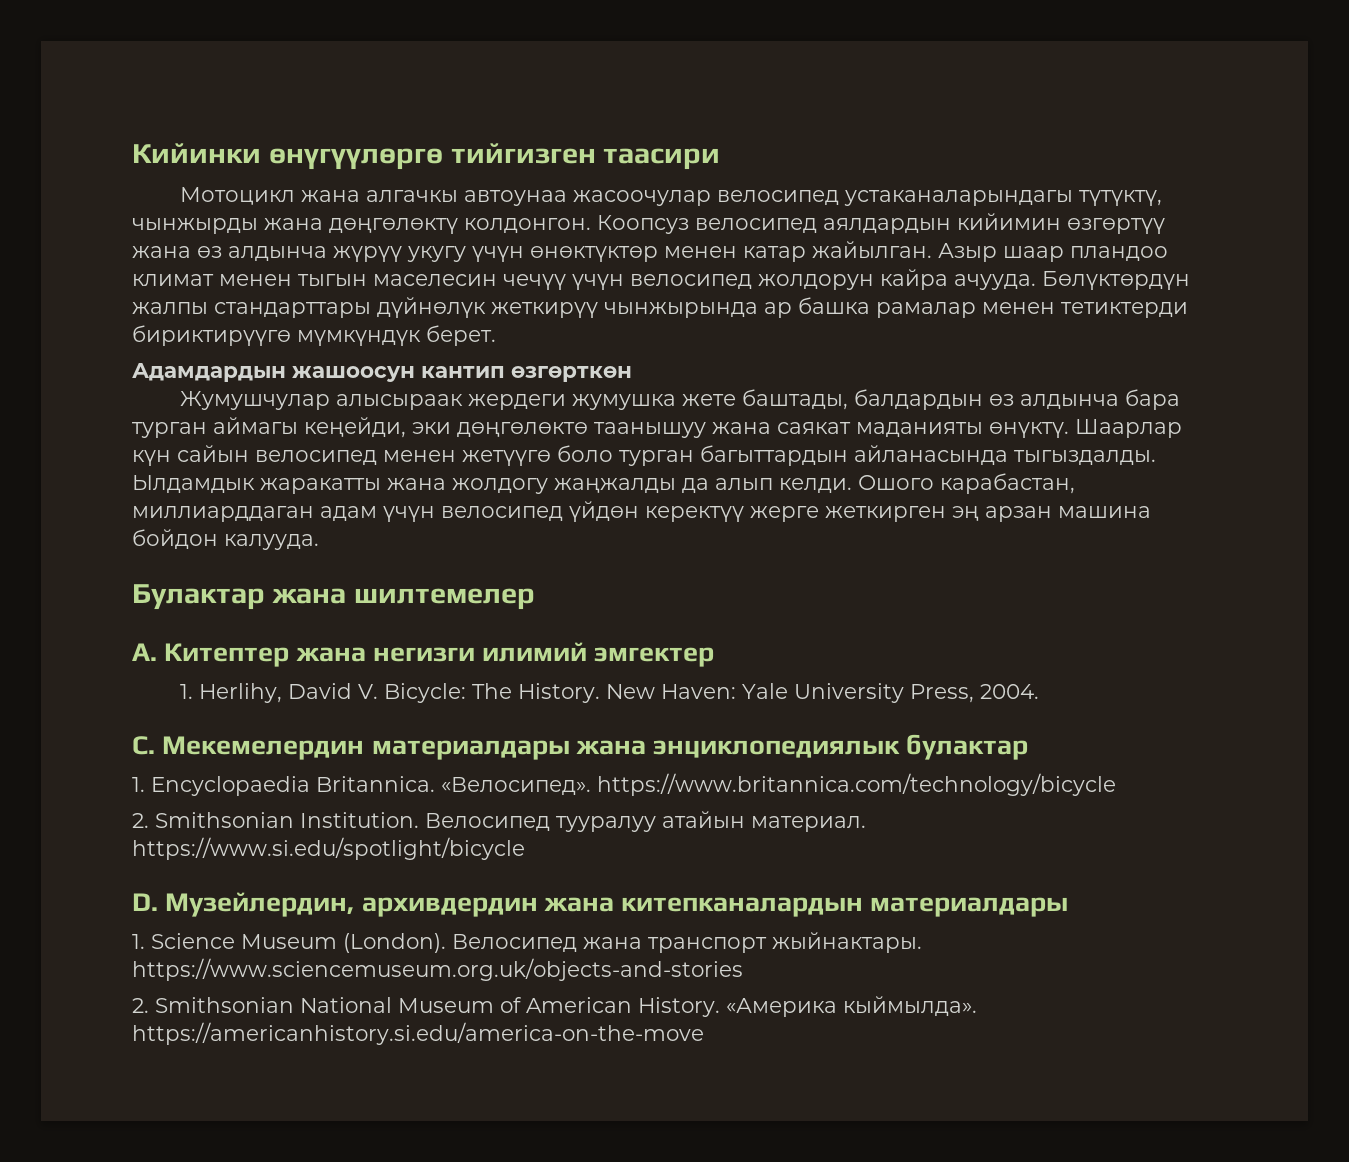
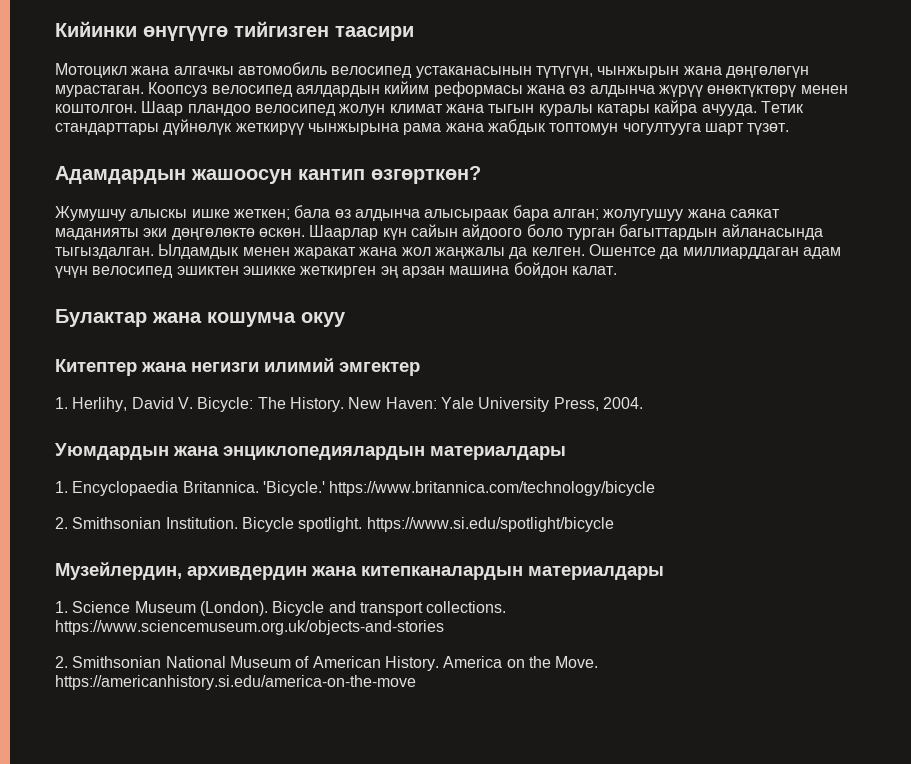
- Кийинки өнүгүүлөргө тийгизген таасири
+ Кийинки өнүгүүгө тийгизген таасири
- Мотоцикл жана алгачкы автоунаа жасоочулар велосипед устаканаларындагы түтүктү, чынжырды жана дөңгөлөктү колдонгон.
+ Мотоцикл жана алгачкы автомобиль велосипед устаканасынын түтүгүн, чынжырын жана дөңгөлөгүн мурастаган.
- Коопсуз велосипед аялдардын кийимин өзгөртүү жана өз алдынча жүрүү укугу үчүн өнөктүктөр менен катар жайылган. Азыр шаар пландоо климат менен тыгын маселесин чечүү үчүн велосипед жолдорун кайра ачууда. Бөлүктөрдүн жалпы стандарттары дүйнөлүк жеткирүү чынжырында ар башка рамалар менен тетиктерди бириктирүүгө мүмкүндүк берет.
- Адамдардын жашоосун кантип өзгөрткөн
- Жумушчулар алысыраак жердеги жумушка жете баштады, балдардын өз алдынча бара турган аймагы кеңейди, эки дөңгөлөктө таанышуу жана саякат маданияты өнүктү. Шаарлар күн сайын велосипед менен жетүүгө боло турган багыттардын айланасында тыгыздалды. Ылдамдык жаракатты жана жолдогу жаңжалды да алып келди. Ошого карабастан, миллиарддаган адам үчүн велосипед үйдөн керектүү жерге жеткирген эң арзан машина бойдон калууда.
+ Коопсуз велосипед аялдардын кийим реформасы жана өз алдынча жүрүү өнөктүктөрү менен коштолгон. Шаар пландоо велосипед жолун климат жана тыгын куралы катары кайра ачууда. Тетик стандарттары дүйнөлүк жеткирүү чынжырына рама жана жабдык топтомун чогултууга шарт түзөт.
+ Адамдардын жашоосун кантип өзгөрткөн?
+ Жумушчу алыскы ишке жеткен; бала өз алдынча алысыраак бара алган; жолугушуу жана саякат маданияты эки дөңгөлөктө өскөн. Шаарлар күн сайын айдоого боло турган багыттардын айланасында тыгыздалган. Ылдамдык менен жаракат жана жол жаңжалы да келген. Ошентсе да миллиарддаган адам үчүн велосипед эшиктен эшикке жеткирген эң арзан машина бойдон калат.
- Булактар жана шилтемелер
- A. Китептер жана негизги илимий эмгектер
+ Булактар жана кошумча окуу
+ Китептер жана негизги илимий эмгектер
- C. Мекемелердин материалдары жана энциклопедиялык булактар
+ Уюмдардын жана энциклопедиялардын материалдары
- «Велосипед». https://www.britannica.com/technology/bicycle
+ 'Bicycle.' https://www.britannica.com/technology/bicycle
- Велосипед тууралуу атайын материал. https://www.si.edu/spotlight/bicycle
+ Bicycle spotlight. https://www.si.edu/spotlight/bicycle
- D. Музейлердин, архивдердин жана китепканалардын материалдары
+ Музейлердин, архивдердин жана китепканалардын материалдары
- Велосипед жана транспорт жыйнактары. https://www.sciencemuseum.org.uk/objects-and-stories
+ Bicycle and transport collections. https://www.sciencemuseum.org.uk/objects-and-stories
- «Америка кыймылда». https://americanhistory.si.edu/america-on-the-move
+ America on the Move. https://americanhistory.si.edu/america-on-the-move

